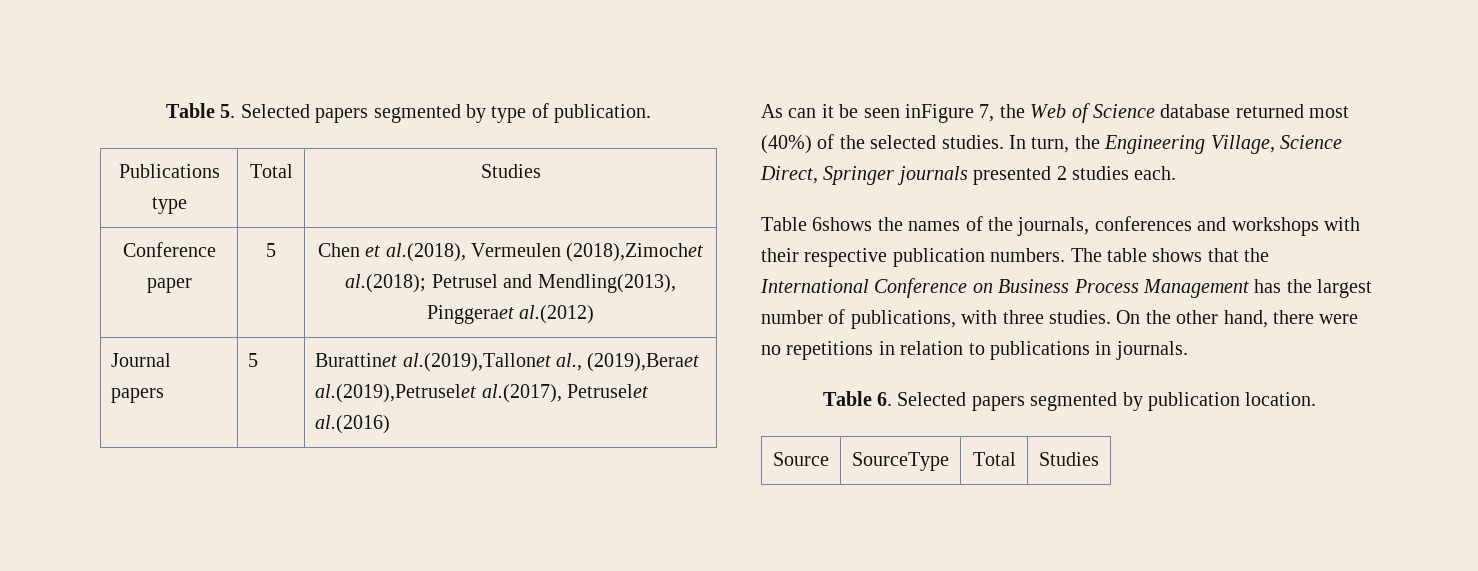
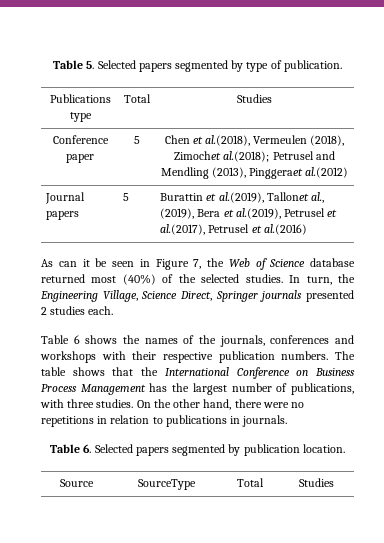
- Conference paper | 5 | Chen et al.(2018), Vermeulen (2018),Zimochet al.(2018); Petrusel and Mendling(2013), Pinggeraet al.(2012)
+ Conference paper | 5 | Chen et al.(2018), Vermeulen (2018), Zimochet al.(2018); Petrusel and Mendling (2013), Pinggeraet al.(2012)
- Journal papers | 5 | Burattinet al.(2019),Tallonet al., (2019),Beraet al.(2019),Petruselet al.(2017), Petruselet al.(2016)
+ Journal papers | 5 | Burattin et al.(2019), Tallonet al., (2019), Bera et al.(2019), Petrusel et al.(2017), Petrusel et al.(2016)
- As can it be seen inFigure 7, the Web of Science database returned most (40%) of the selected studies.
+ As can it be seen in Figure 7, the Web of Science database returned most (40%) of the selected studies.
- Table 6shows the names of the journals, conferences and workshops with their respective publication numbers.
+ Table 6 shows the names of the journals, conferences and workshops with their respective publication numbers.

